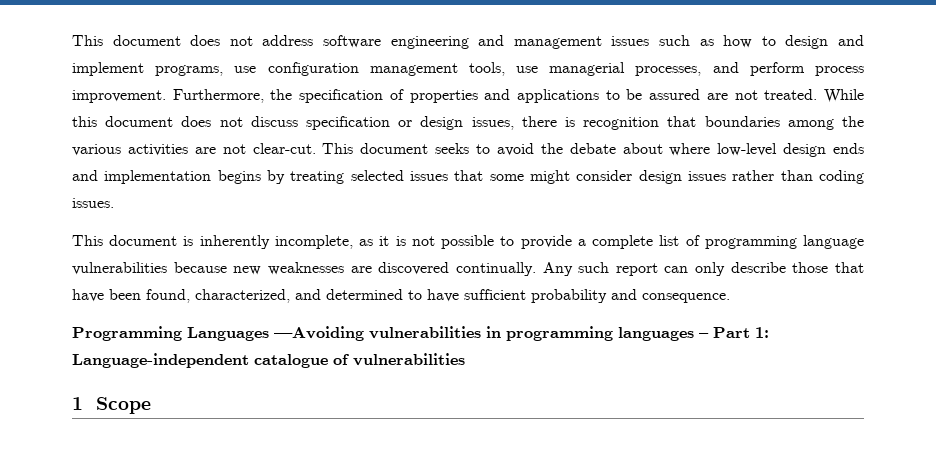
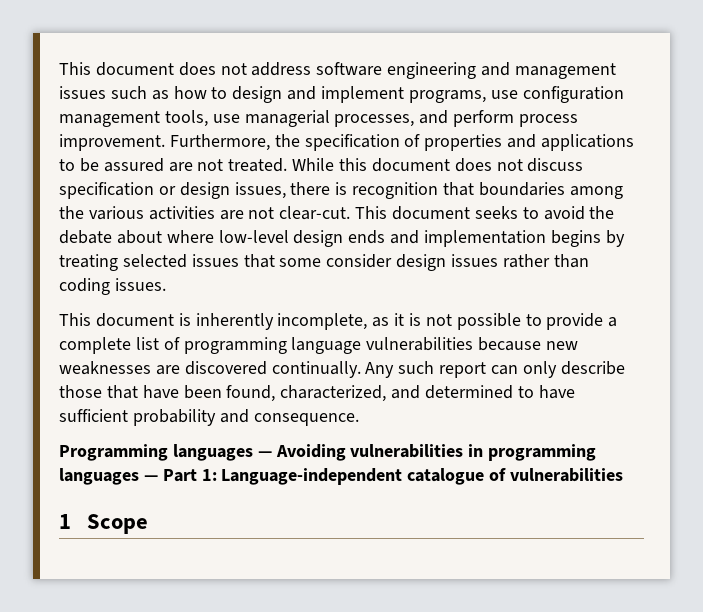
- This document seeks to avoid the debate about where low-level design ends and implementation begins by treating selected issues that some might consider design issues rather than coding issues.
+ This document seeks to avoid the debate about where low-level design ends and implementation begins by treating selected issues that some consider design issues rather than coding issues.
- Programming Languages —Avoiding vulnerabilities in programming languages – Part 1: Language-independent catalogue of vulnerabilities
+ Programming languages — Avoiding vulnerabilities in programming languages — Part 1: Language-independent catalogue of vulnerabilities

